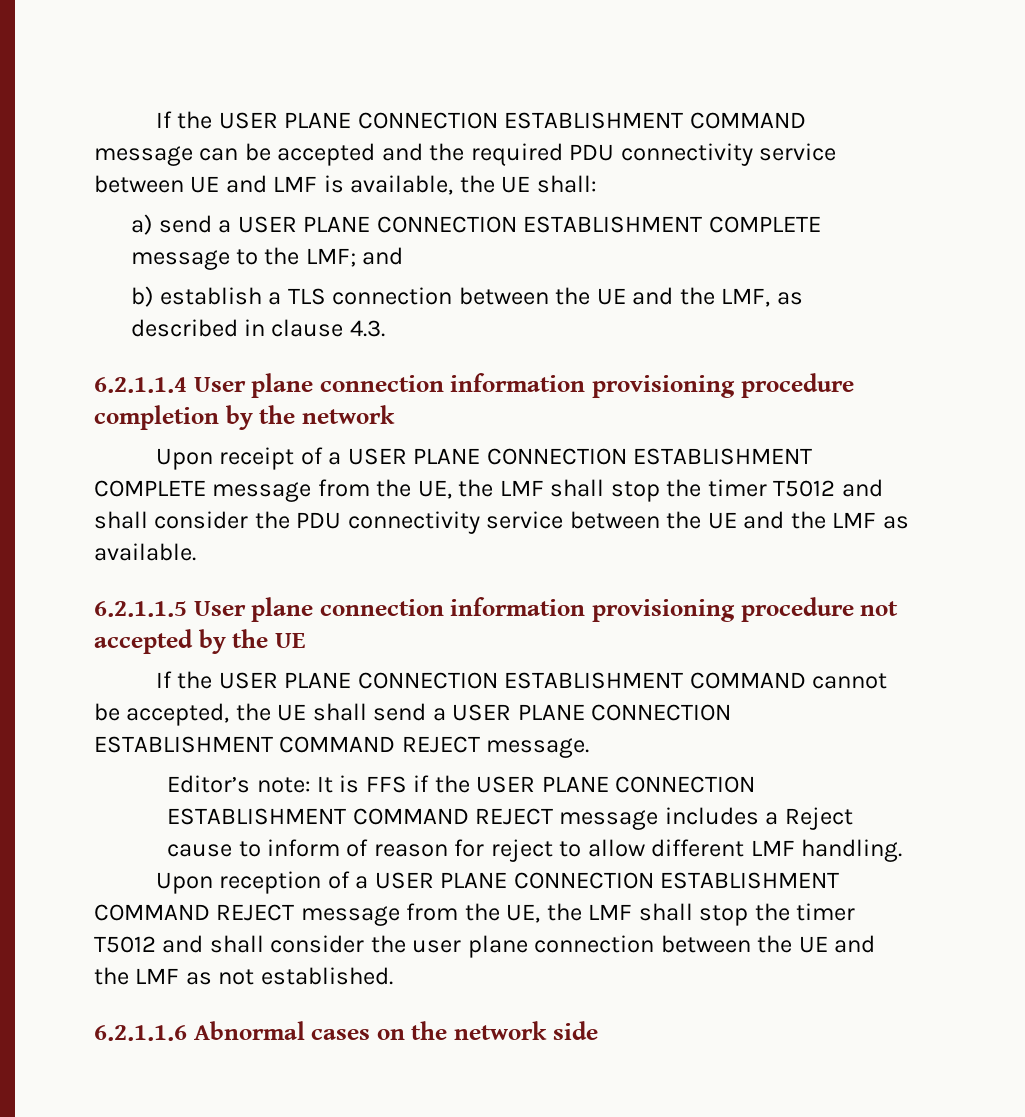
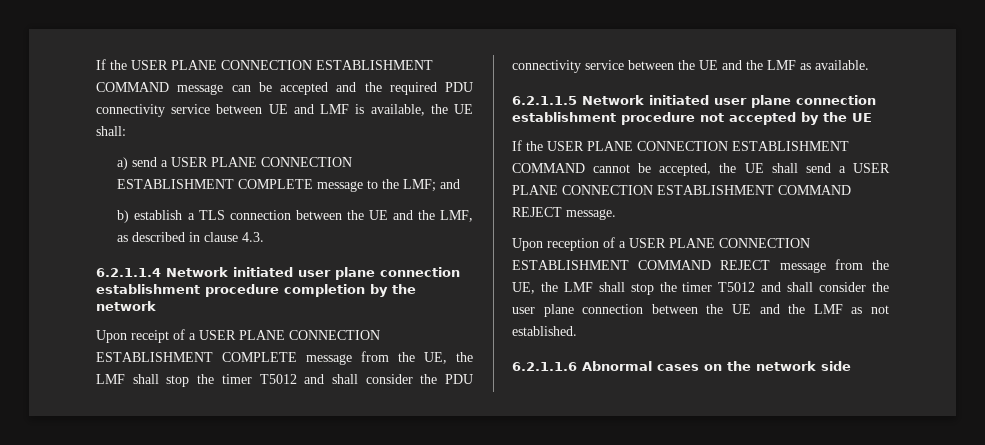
- 6.2.1.1.4 User plane connection information provisioning procedure completion by the network
+ 6.2.1.1.4 Network initiated user plane connection establishment procedure completion by the network
- 6.2.1.1.5 User plane connection information provisioning procedure not accepted by the UE
+ 6.2.1.1.5 Network initiated user plane connection establishment procedure not accepted by the UE
- Editor’s note: It is FFS if the USER PLANE CONNECTION ESTABLISHMENT COMMAND REJECT message includes a Reject cause to inform of reason for reject to allow different LMF handling.

